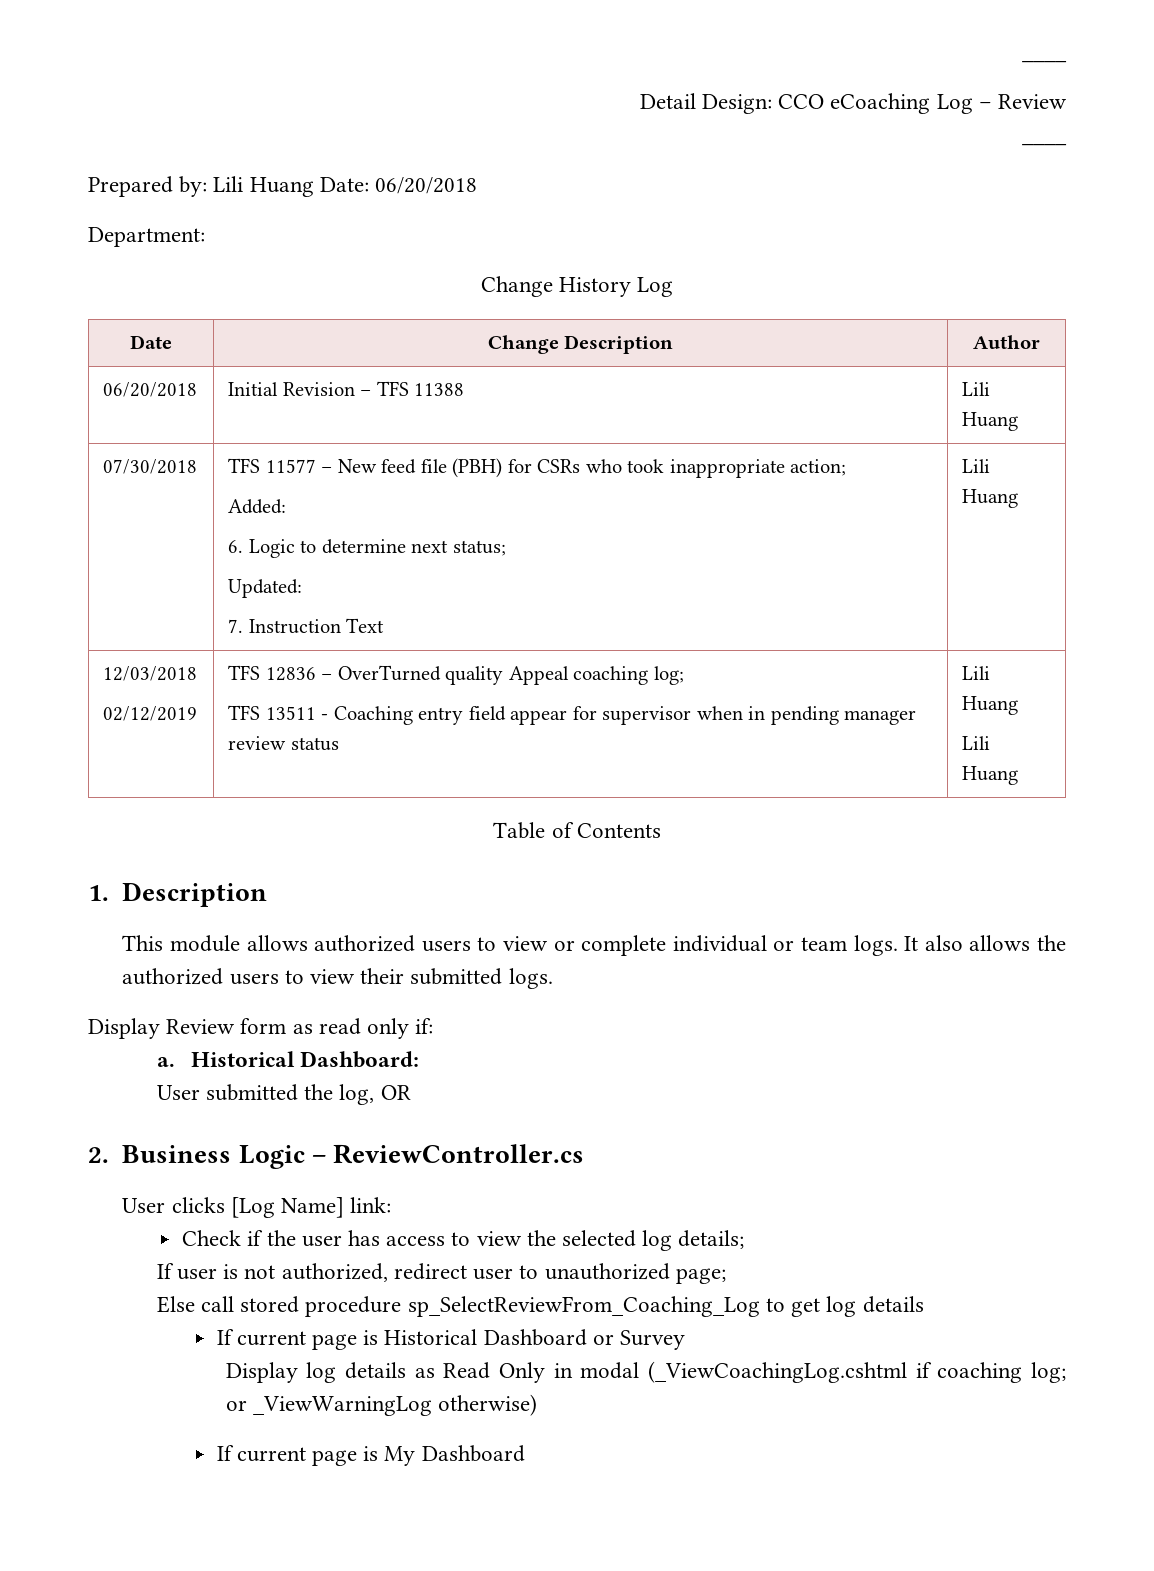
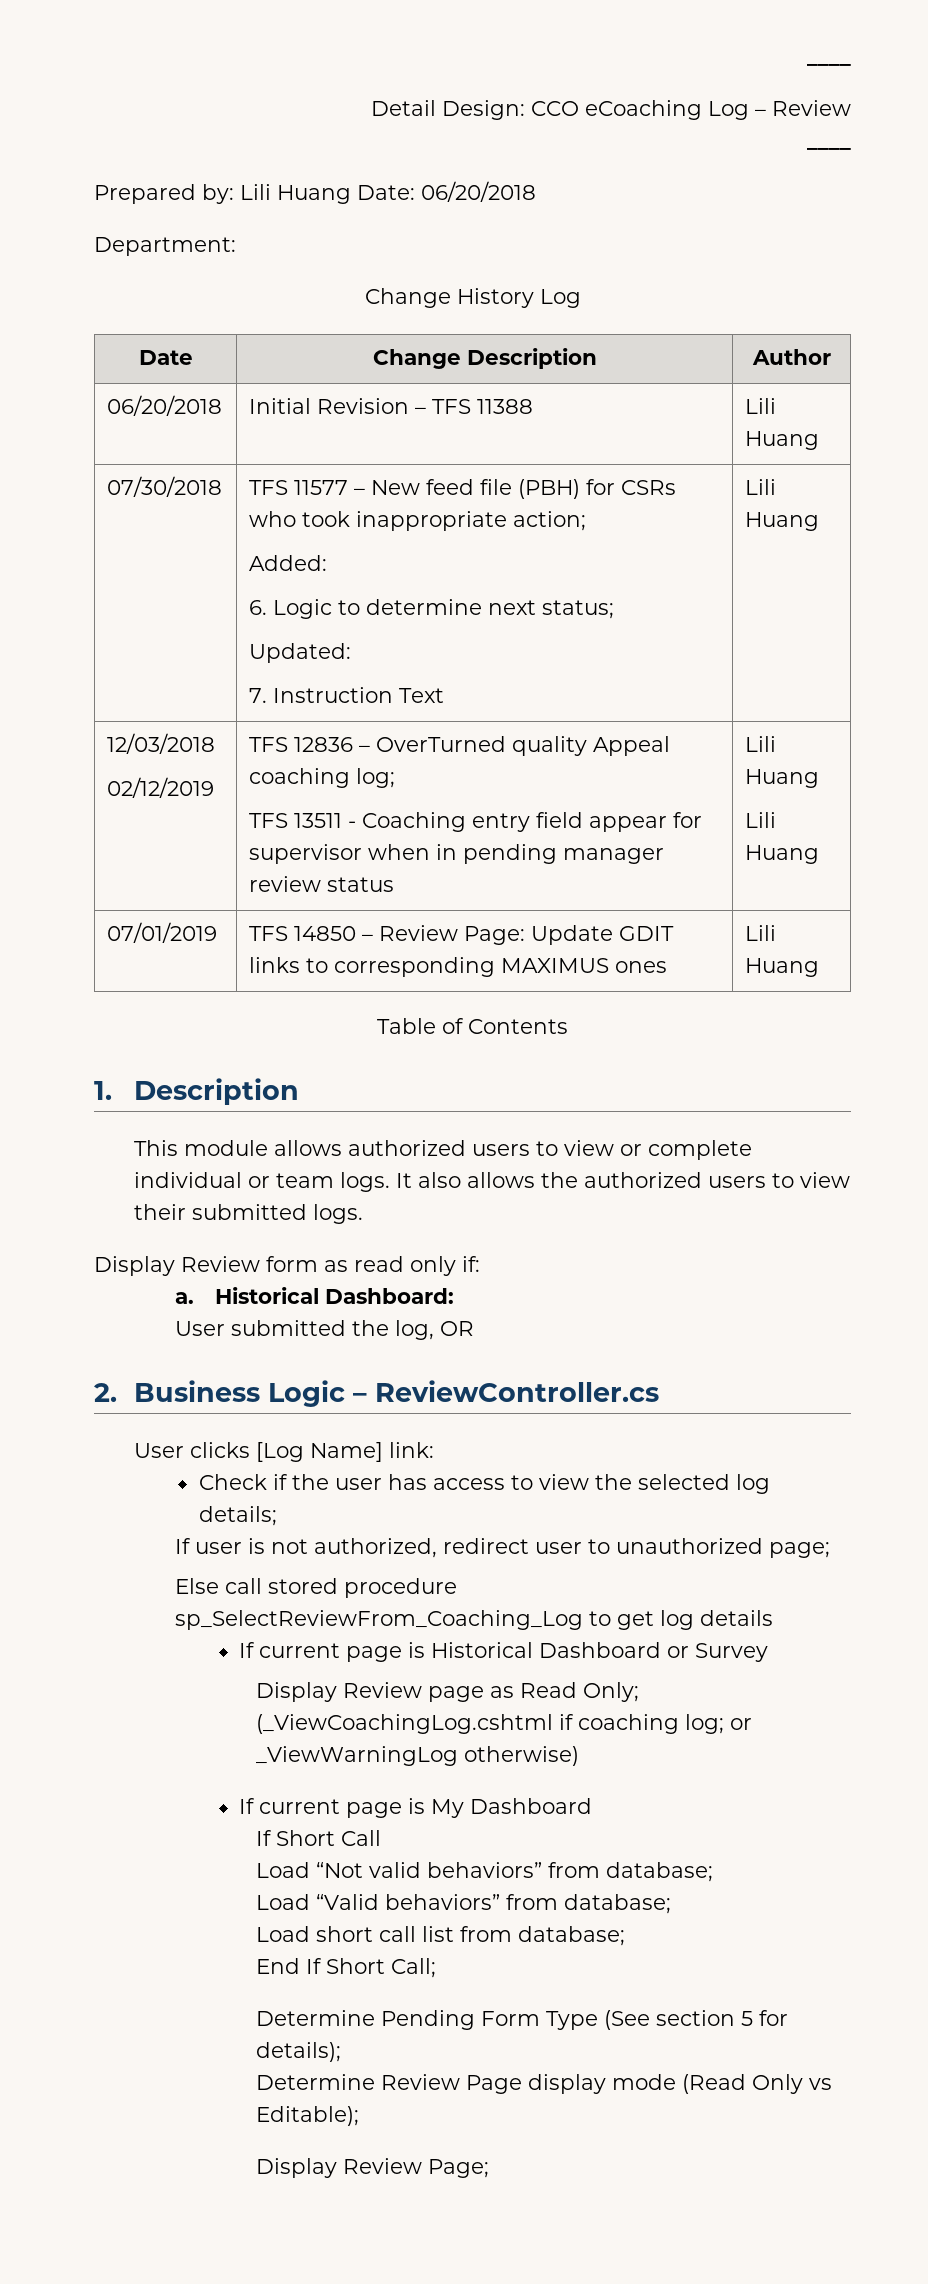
+ 07/01/2019 | TFS 14850 – Review Page: Update GDIT links to corresponding MAXIMUS ones | Lili Huang
- Display log details as Read Only in modal (_ViewCoachingLog.cshtml if coaching log; or _ViewWarningLog otherwise)
+ Display Review page as Read Only; (_ViewCoachingLog.cshtml if coaching log; or _ViewWarningLog otherwise)
+ If Short Call
+ Load “Not valid behaviors” from database;
+ Load “Valid behaviors” from database;
+ Load short call list from database;
+ End If Short Call;
+ Determine Pending Form Type (See section 5 for details);
+ Determine Review Page display mode (Read Only vs Editable);
+ Display Review Page;

